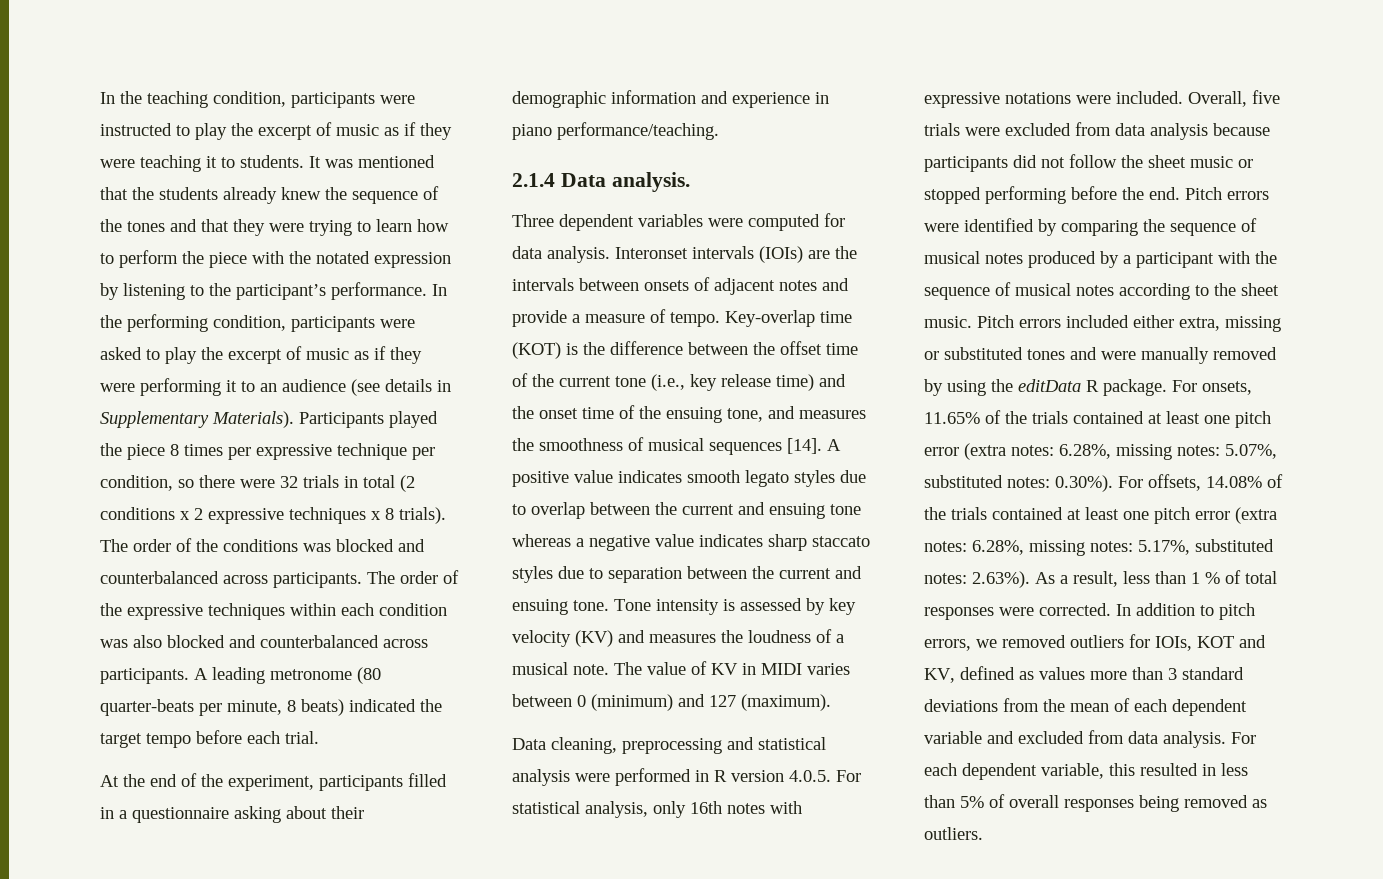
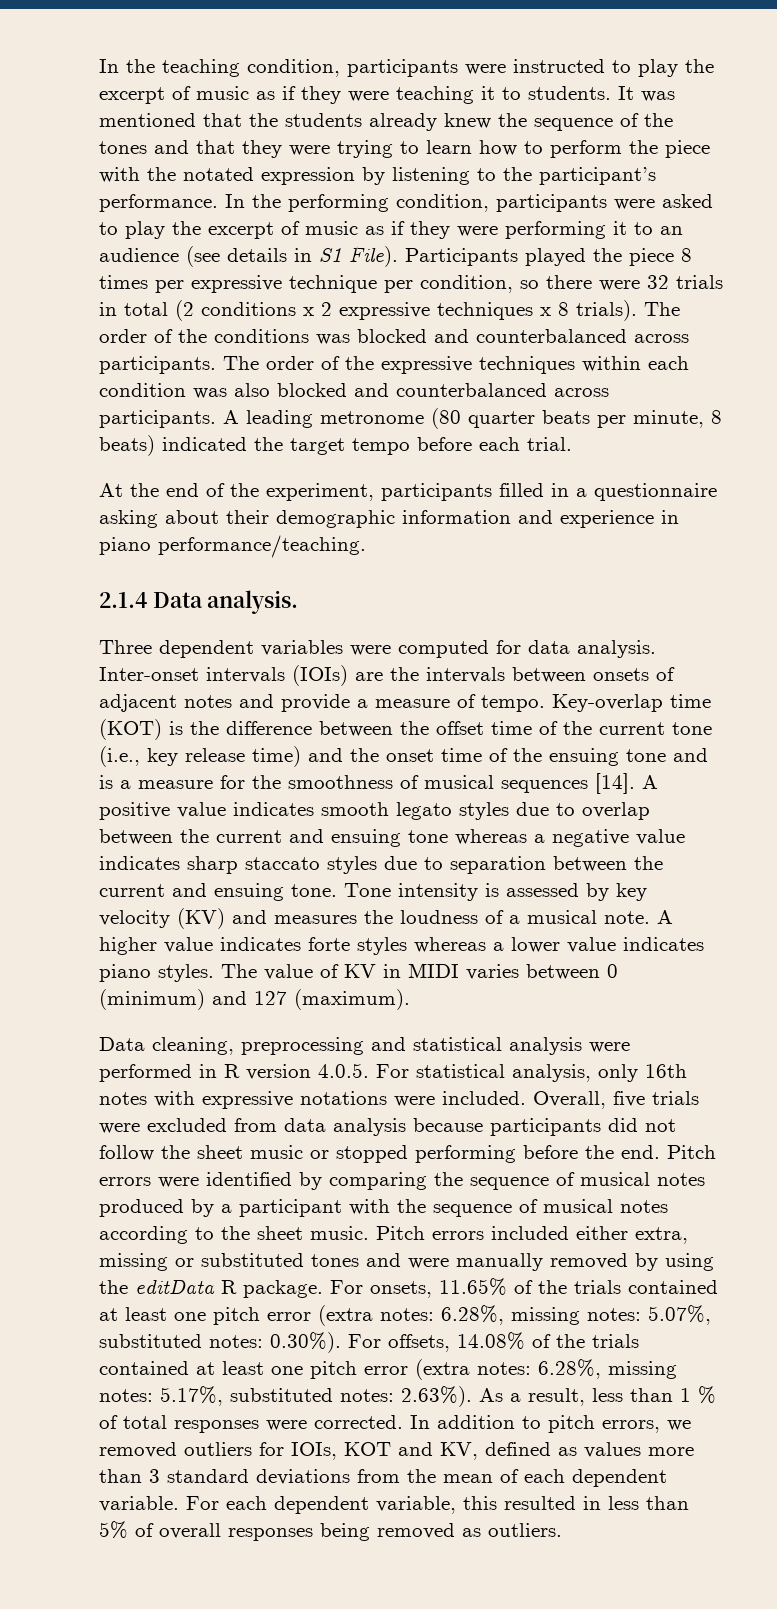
- In the performing condition, participants were asked to play the excerpt of music as if they were performing it to an audience (see details in Supplementary Materials).
+ In the performing condition, participants were asked to play the excerpt of music as if they were performing it to an audience (see details in S1 File).
- A leading metronome (80 quarter-beats per minute, 8 beats) indicated the target tempo before each trial.
+ A leading metronome (80 quarter beats per minute, 8 beats) indicated the target tempo before each trial.
- Interonset intervals (IOIs) are the intervals between onsets of adjacent notes and provide a measure of tempo.
+ Inter-onset intervals (IOIs) are the intervals between onsets of adjacent notes and provide a measure of tempo.
- Key-overlap time (KOT) is the difference between the offset time of the current tone (i.e., key release time) and the onset time of the ensuing tone, and measures the smoothness of musical sequences [14].
+ Key-overlap time (KOT) is the difference between the offset time of the current tone (i.e., key release time) and the onset time of the ensuing tone and is a measure for the smoothness of musical sequences [14].
+ A higher value indicates forte styles whereas a lower value indicates piano styles.
- In addition to pitch errors, we removed outliers for IOIs, KOT and KV, defined as values more than 3 standard deviations from the mean of each dependent variable and excluded from data analysis.
+ In addition to pitch errors, we removed outliers for IOIs, KOT and KV, defined as values more than 3 standard deviations from the mean of each dependent variable.

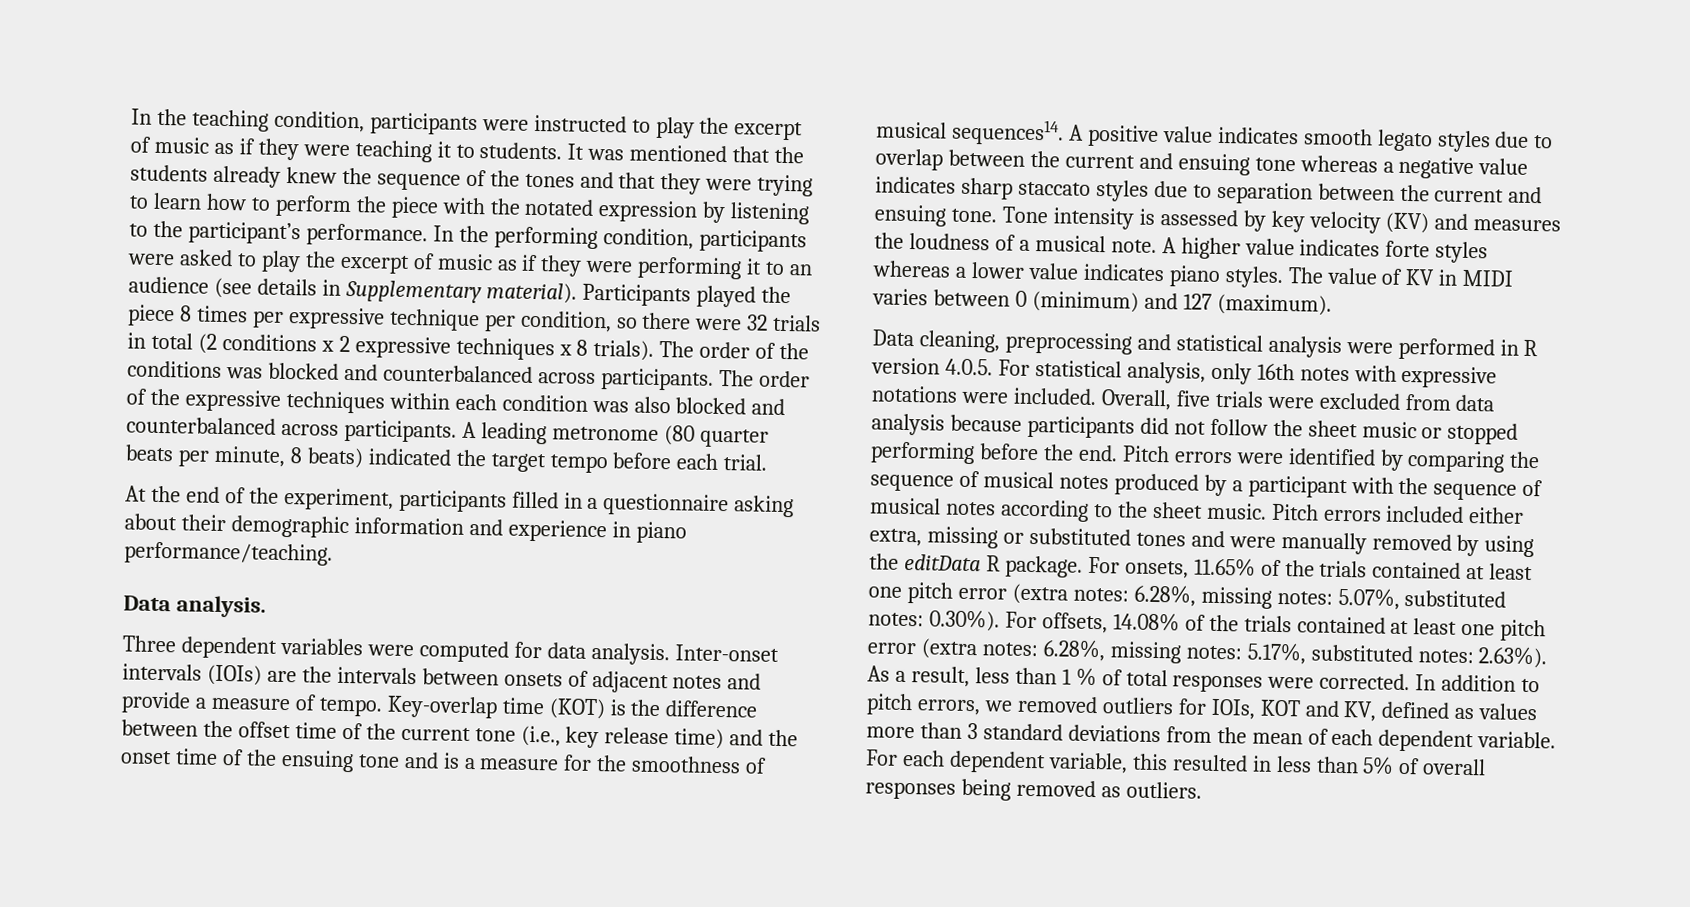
- In the performing condition, participants were asked to play the excerpt of music as if they were performing it to an audience (see details in S1 File).
+ In the performing condition, participants were asked to play the excerpt of music as if they were performing it to an audience (see details in Supplementary material).
- 2.1.4 Data analysis.
+ Data analysis.
- Key-overlap time (KOT) is the difference between the offset time of the current tone (i.e., key release time) and the onset time of the ensuing tone and is a measure for the smoothness of musical sequences [14].
+ Key-overlap time (KOT) is the difference between the offset time of the current tone (i.e., key release time) and the onset time of the ensuing tone and is a measure for the smoothness of musical sequences14.

